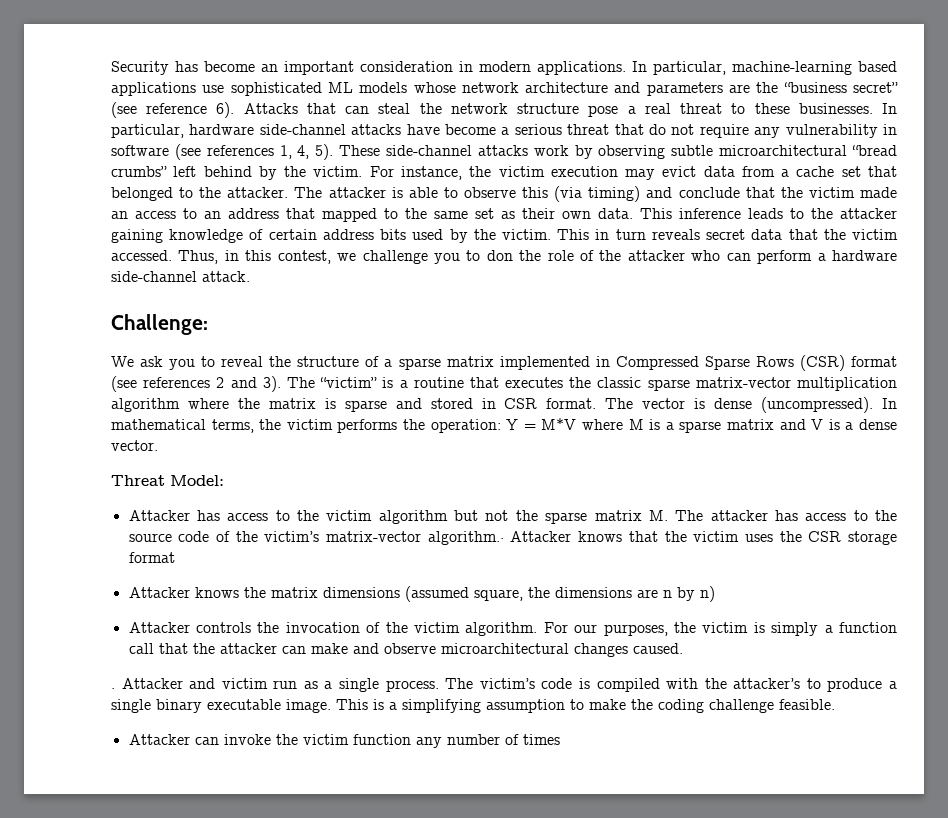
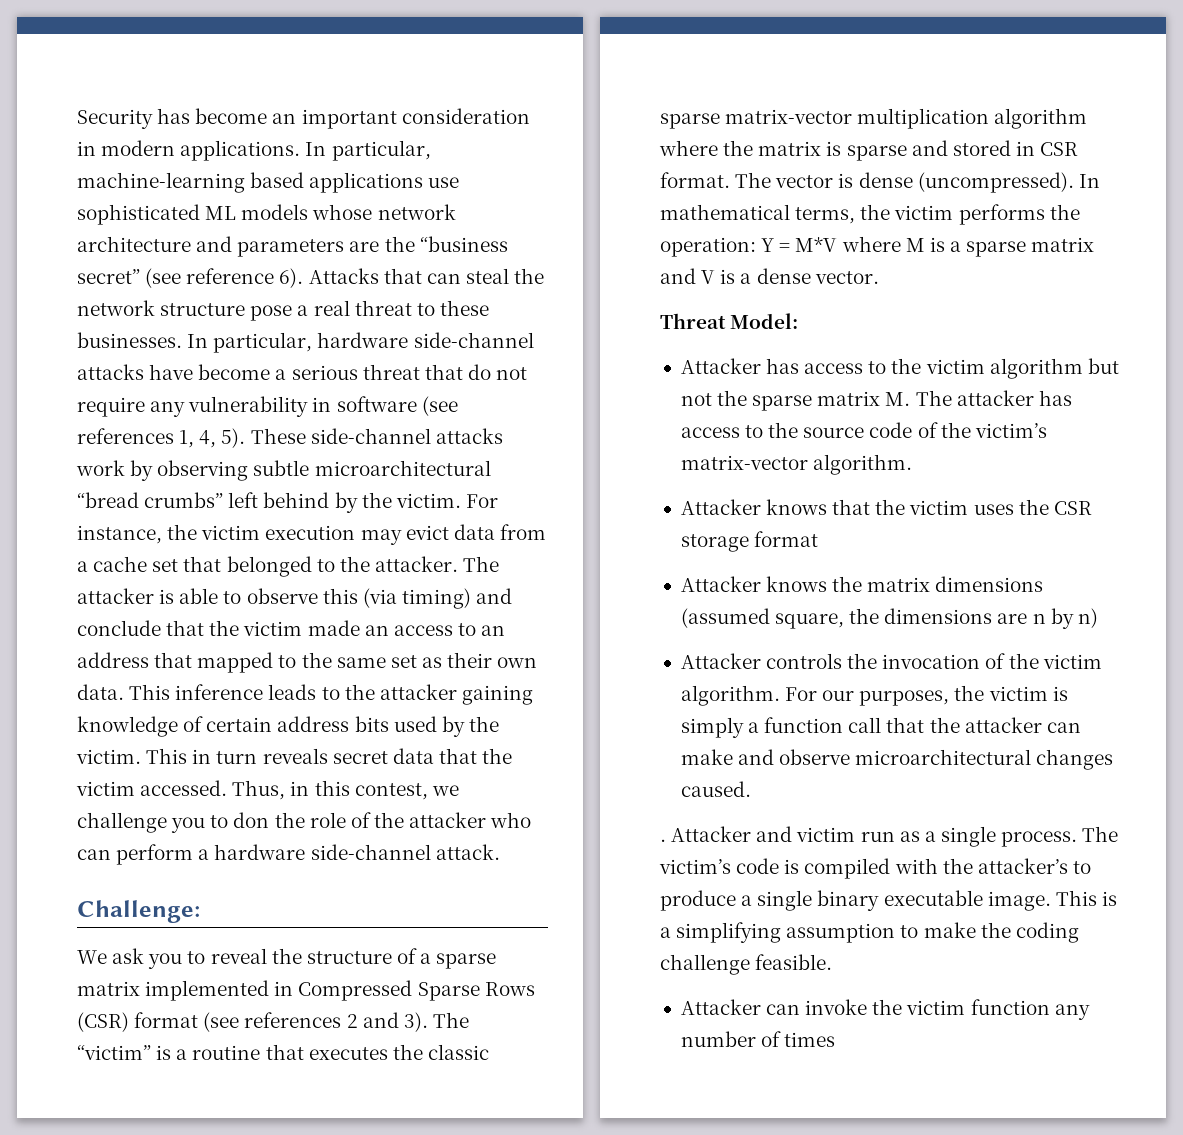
- Attacker has access to the victim algorithm but not the sparse matrix M. The attacker has access to the source code of the victim’s matrix-vector algorithm.· Attacker knows that the victim uses the CSR storage format
+ Attacker has access to the victim algorithm but not the sparse matrix M. The attacker has access to the source code of the victim’s matrix-vector algorithm.
+ Attacker knows that the victim uses the CSR storage format

